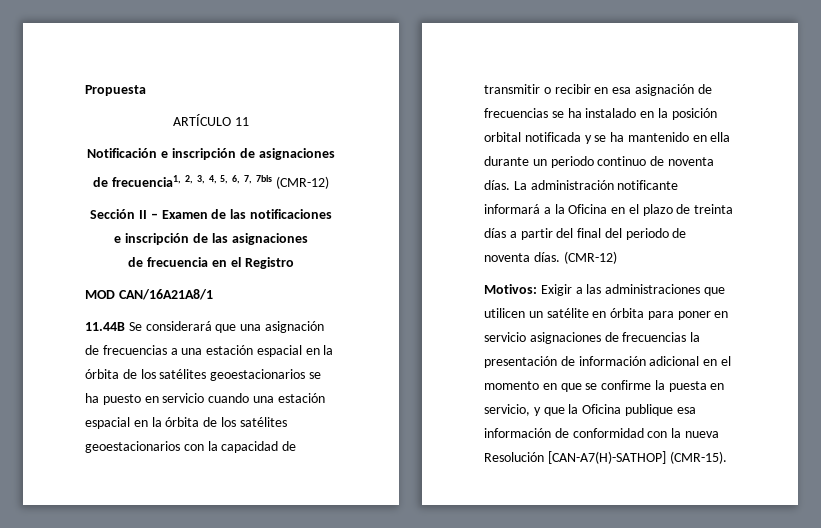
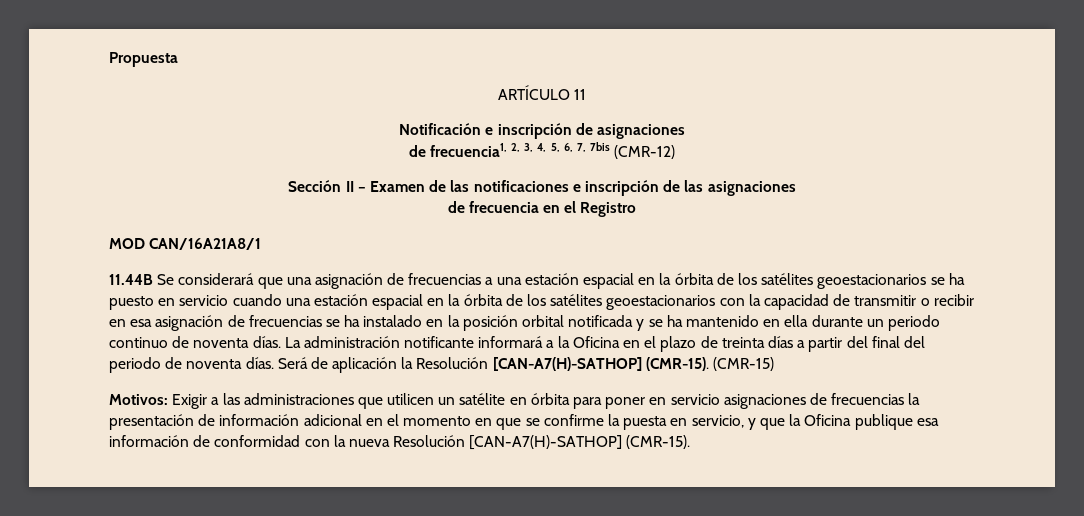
- La administración notificante informará a la Oficina en el plazo de treinta días a partir del final del periodo de noventa días. (CMR-12)
+ La administración notificante informará a la Oficina en el plazo de treinta días a partir del final del periodo de noventa días. Será de aplicación la Resolución [CAN-A7(H)-SATHOP] (CMR-15). (CMR-15)

